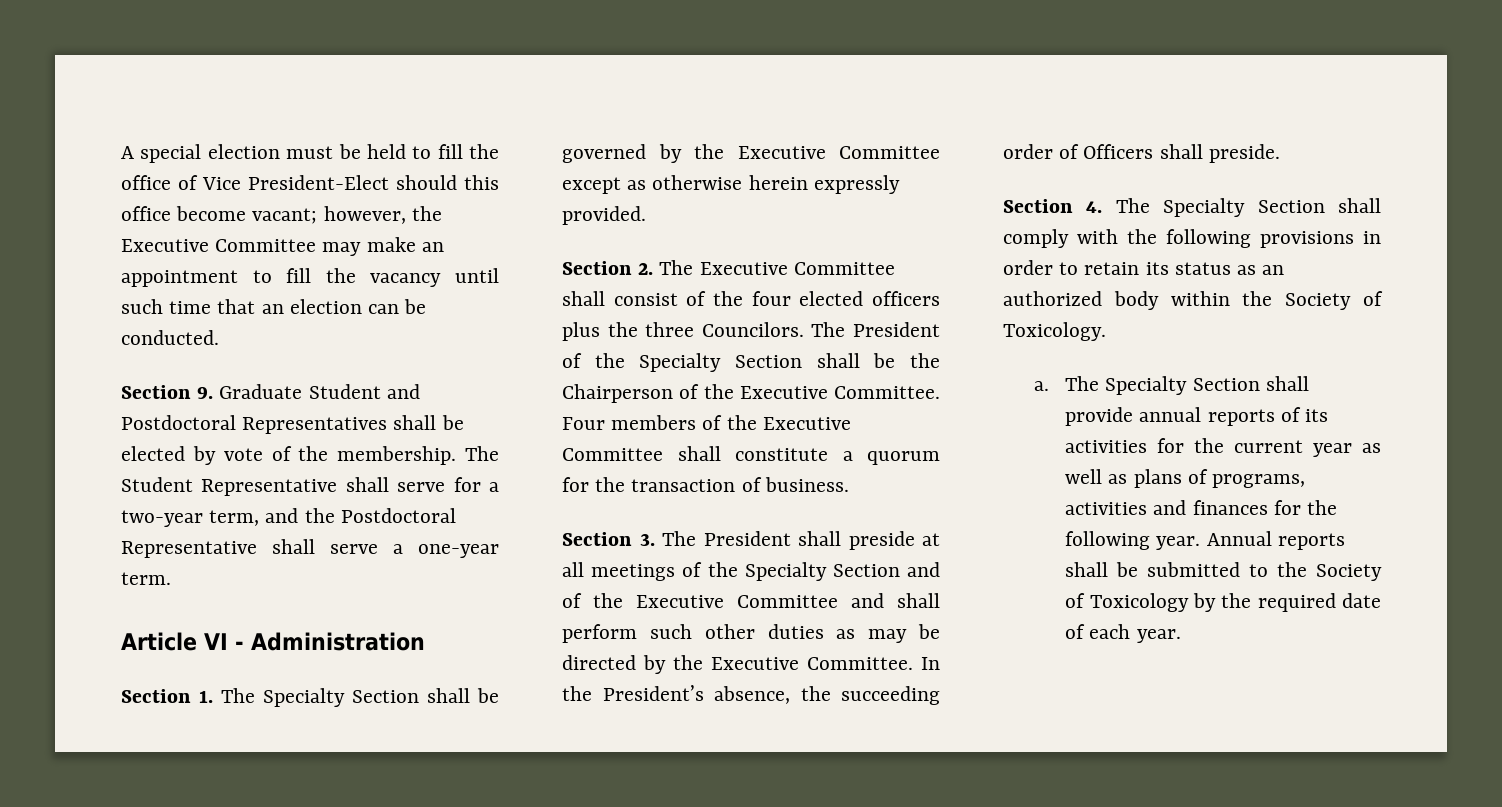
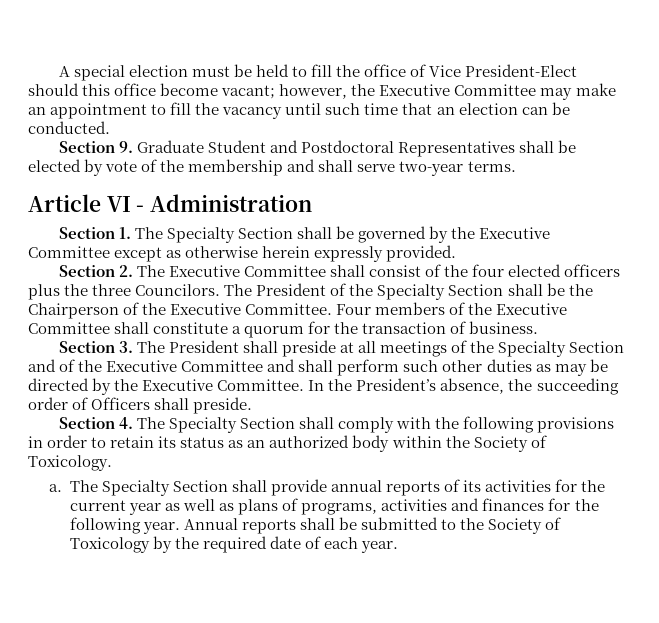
- Section 9. Graduate Student and Postdoctoral Representatives shall be elected by vote of the membership. The Student Representative shall serve for a two-year term, and the Postdoctoral Representative shall serve a one-year term.
+ Section 9. Graduate Student and Postdoctoral Representatives shall be elected by vote of the membership and shall serve two-year terms.

